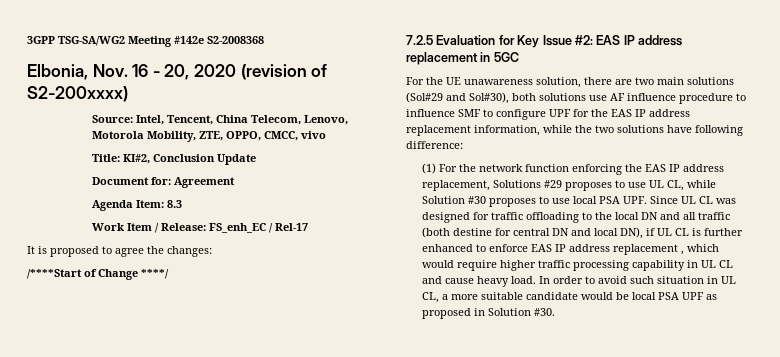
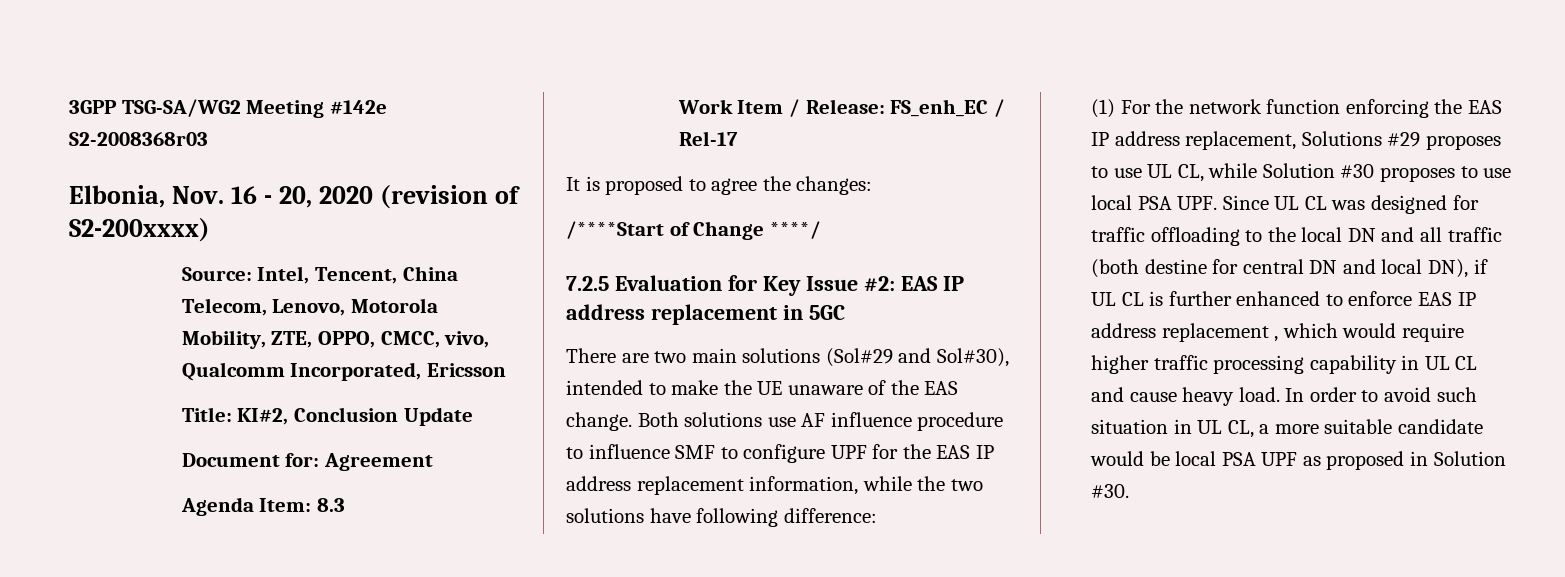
- 3GPP TSG-SA/WG2 Meeting #142e S2-2008368
+ 3GPP TSG-SA/WG2 Meeting #142e S2-2008368r03
- Source: Intel, Tencent, China Telecom, Lenovo, Motorola Mobility, ZTE, OPPO, CMCC, vivo
+ Source: Intel, Tencent, China Telecom, Lenovo, Motorola Mobility, ZTE, OPPO, CMCC, vivo, Qualcomm Incorporated, Ericsson
- For the UE unawareness solution, there are two main solutions (Sol#29 and Sol#30), both solutions use AF influence procedure to influence SMF to configure UPF for the EAS IP address replacement information, while the two solutions have following difference:
+ There are two main solutions (Sol#29 and Sol#30), intended to make the UE unaware of the EAS change. Both solutions use AF influence procedure to influence SMF to configure UPF for the EAS IP address replacement information, while the two solutions have following difference:

